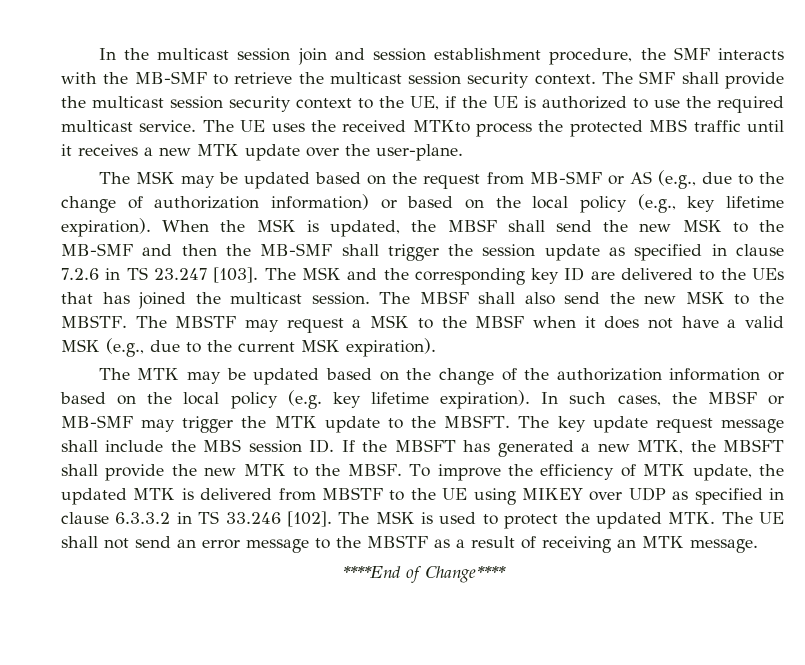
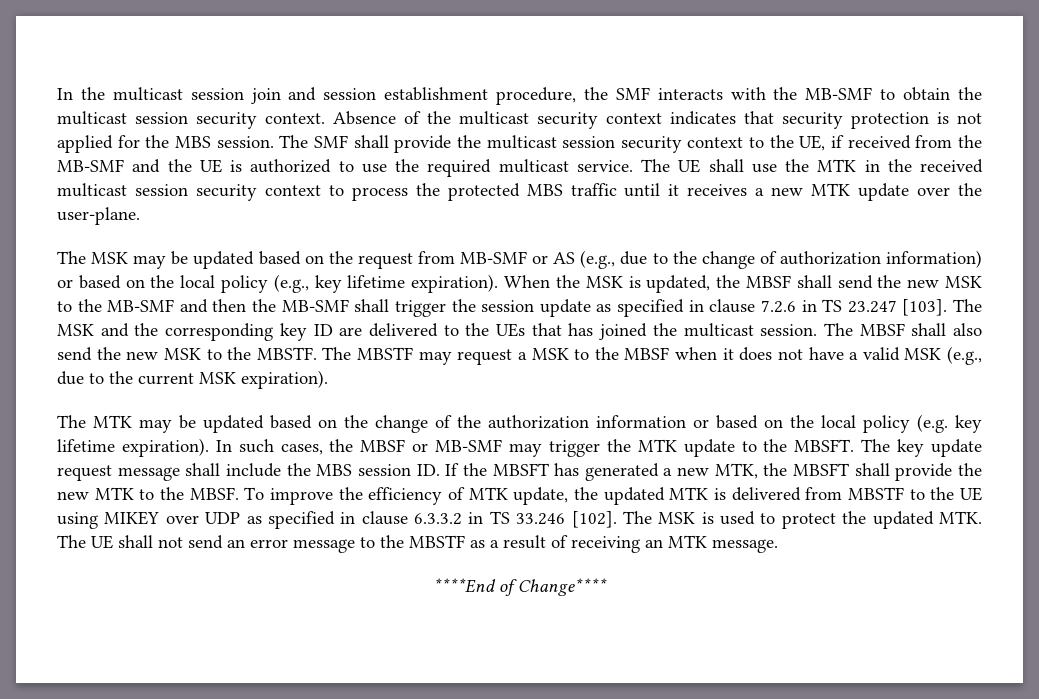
- In the multicast session join and session establishment procedure, the SMF interacts with the MB-SMF to retrieve the multicast session security context.
+ In the multicast session join and session establishment procedure, the SMF interacts with the MB-SMF to obtain the multicast session security context.
+ Absence of the multicast security context indicates that security protection is not applied for the MBS session.
- The SMF shall provide the multicast session security context to the UE, if the UE is authorized to use the required multicast service.
+ The SMF shall provide the multicast session security context to the UE, if received from the MB-SMF and the UE is authorized to use the required multicast service.
- The UE uses the received MTKto process the protected MBS traffic until it receives a new MTK update over the user-plane.
+ The UE shall use the MTK in the received multicast session security context to process the protected MBS traffic until it receives a new MTK update over the user-plane.

